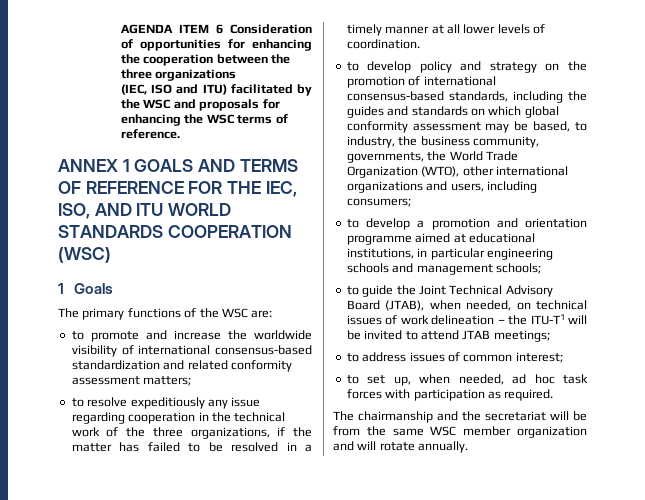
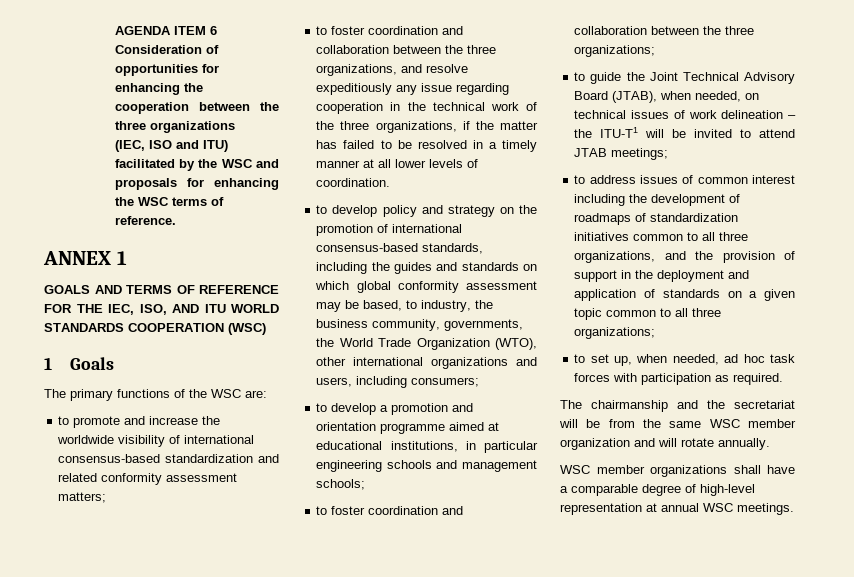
- ANNEX 1 GOALS AND TERMS OF REFERENCE FOR THE IEC, ISO, AND ITU WORLD STANDARDS COOPERATION (WSC)
+ ANNEX 1
+ GOALS AND TERMS OF REFERENCE FOR THE IEC, ISO, AND ITU WORLD STANDARDS COOPERATION (WSC)
- to resolve expeditiously any issue regarding cooperation in the technical work of the three organizations, if the matter has failed to be resolved in a timely manner at all lower levels of coordination.
+ to foster coordination and collaboration between the three organizations, and resolve expeditiously any issue regarding cooperation in the technical work of the three organizations, if the matter has failed to be resolved in a timely manner at all lower levels of coordination.
+ to foster coordination and collaboration between the three organizations;
- to address issues of common interest;
+ to address issues of common interest including the development of roadmaps of standardization initiatives common to all three organizations, and the provision of support in the deployment and application of standards on a given topic common to all three organizations;
+ WSC member organizations shall have a comparable degree of high-level representation at annual WSC meetings.

